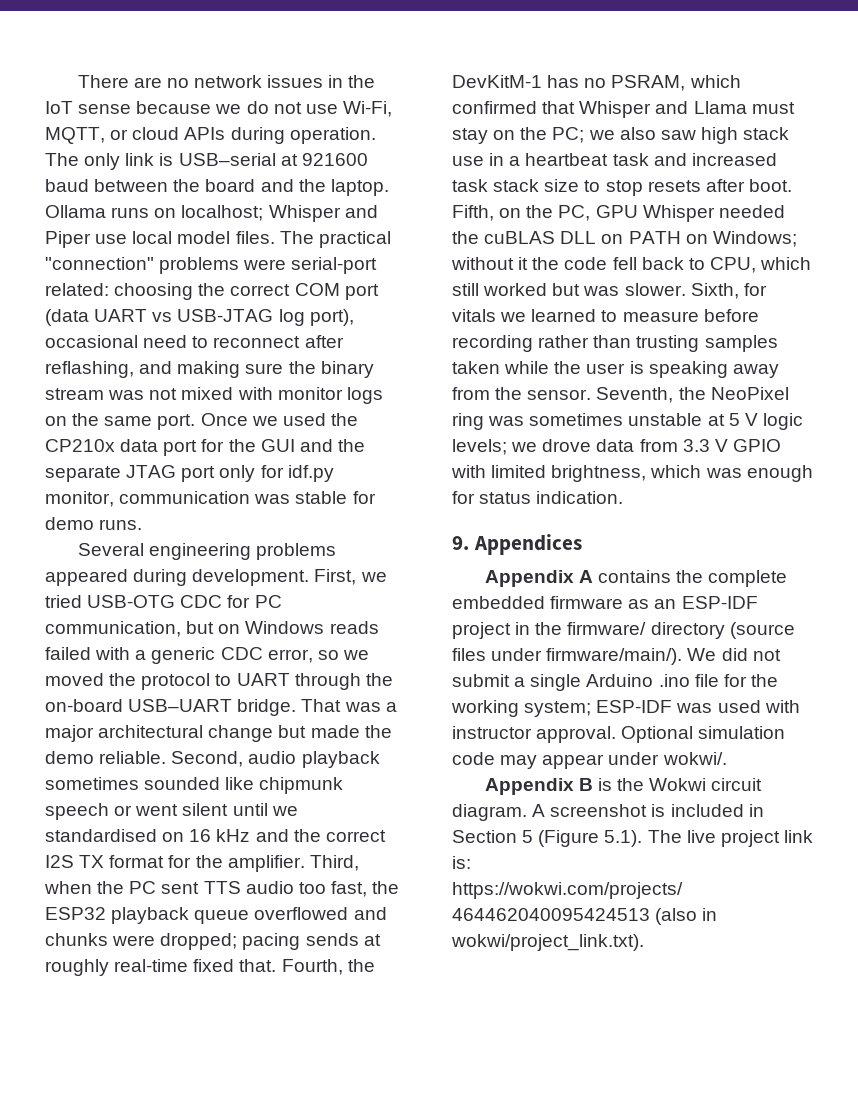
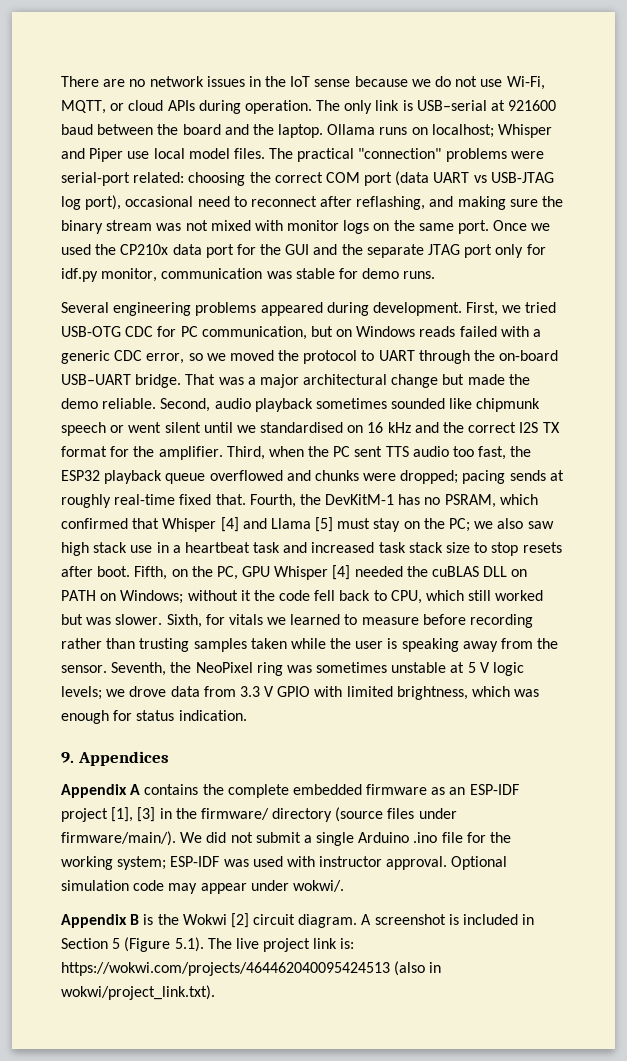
- Fourth, the DevKitM-1 has no PSRAM, which confirmed that Whisper and Llama must stay on the PC; we also saw high stack use in a heartbeat task and increased task stack size to stop resets after boot.
+ Fourth, the DevKitM-1 has no PSRAM, which confirmed that Whisper [4] and Llama [5] must stay on the PC; we also saw high stack use in a heartbeat task and increased task stack size to stop resets after boot.
- Fifth, on the PC, GPU Whisper needed the cuBLAS DLL on PATH on Windows; without it the code fell back to CPU, which still worked but was slower.
+ Fifth, on the PC, GPU Whisper [4] needed the cuBLAS DLL on PATH on Windows; without it the code fell back to CPU, which still worked but was slower.
- Appendix A contains the complete embedded firmware as an ESP-IDF project in the firmware/ directory (source files under firmware/main/).
+ Appendix A contains the complete embedded firmware as an ESP-IDF project [1], [3] in the firmware/ directory (source files under firmware/main/).
- Appendix B is the Wokwi circuit diagram.
+ Appendix B is the Wokwi [2] circuit diagram.

